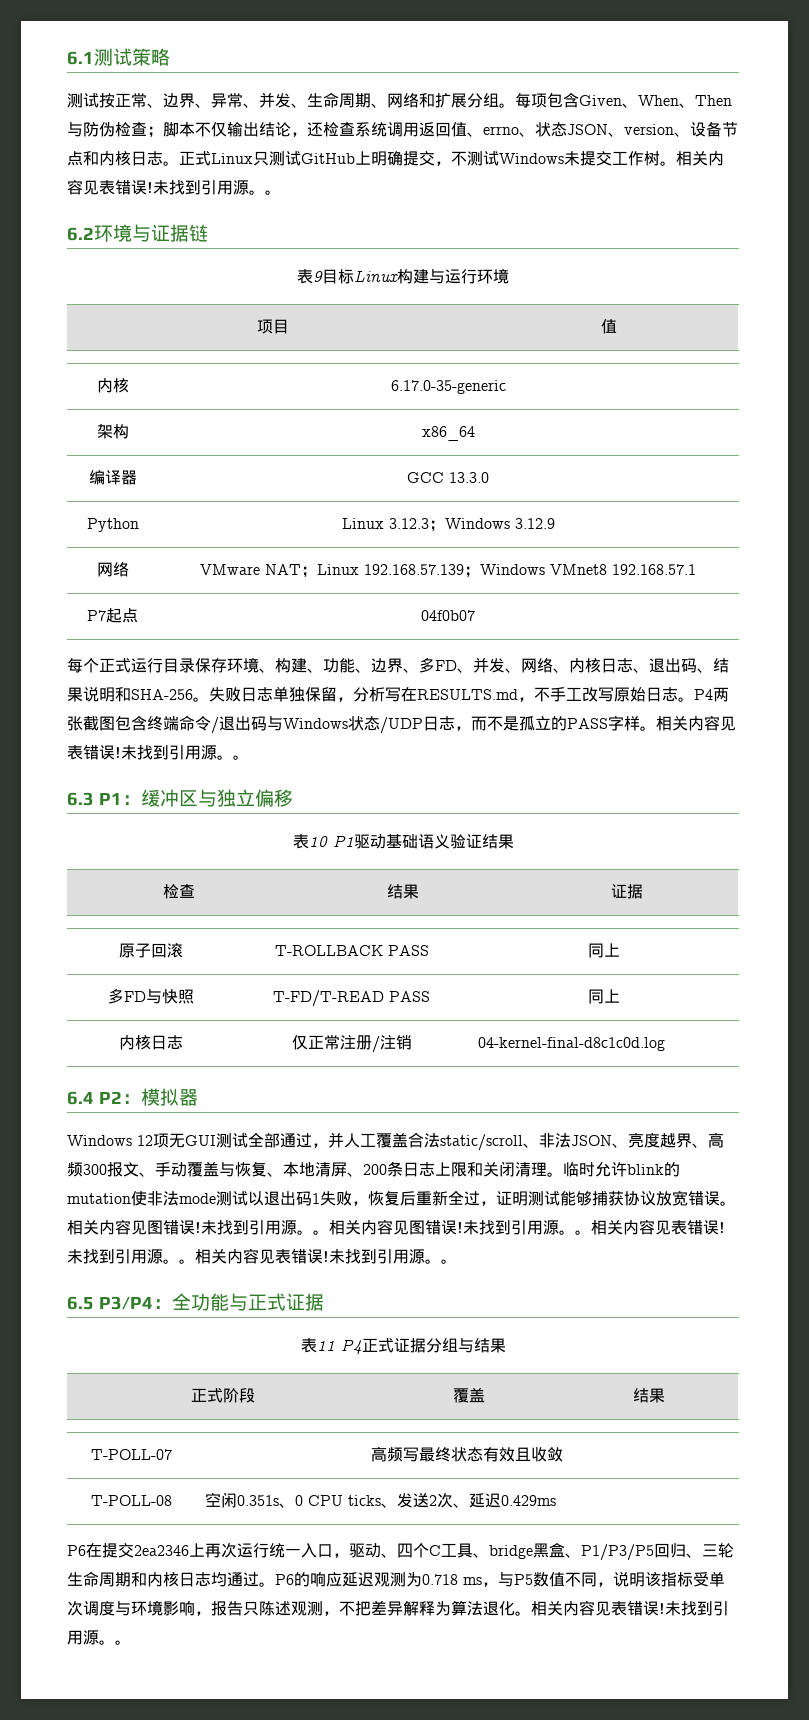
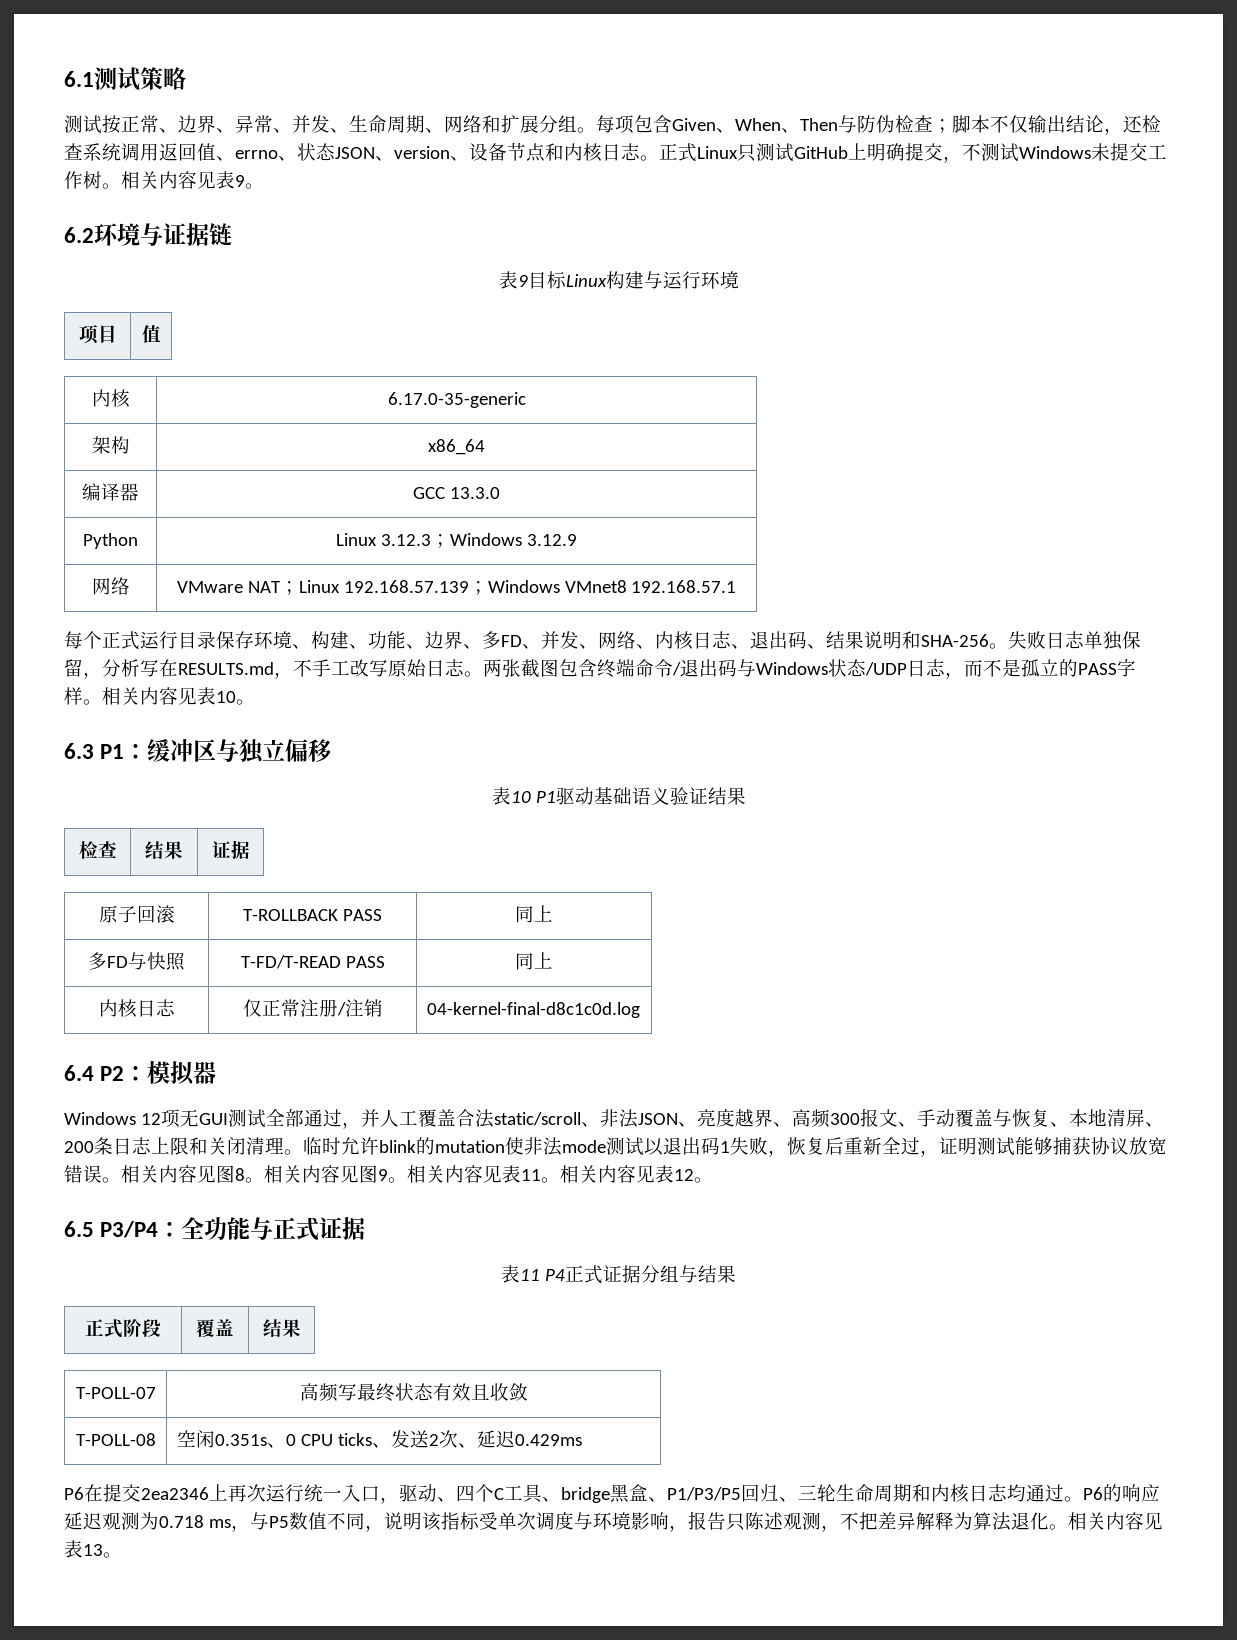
- 正式Linux只测试GitHub上明确提交，不测试Windows未提交工作树。相关内容见表错误!未找到引用源。。
+ 正式Linux只测试GitHub上明确提交，不测试Windows未提交工作树。相关内容见表9。
- P7起点 | 04f0b07
- P4两张截图包含终端命令/退出码与Windows状态/UDP日志，而不是孤立的PASS字样。相关内容见表错误!未找到引用源。。
+ 两张截图包含终端命令/退出码与Windows状态/UDP日志，而不是孤立的PASS字样。相关内容见表10。
- 相关内容见图错误!未找到引用源。。相关内容见图错误!未找到引用源。。相关内容见表错误!未找到引用源。。相关内容见表错误!未找到引用源。。
+ 相关内容见图8。相关内容见图9。相关内容见表11。相关内容见表12。
- P6的响应延迟观测为0.718 ms，与P5数值不同，说明该指标受单次调度与环境影响，报告只陈述观测，不把差异解释为算法退化。相关内容见表错误!未找到引用源。。
+ P6的响应延迟观测为0.718 ms，与P5数值不同，说明该指标受单次调度与环境影响，报告只陈述观测，不把差异解释为算法退化。相关内容见表13。

